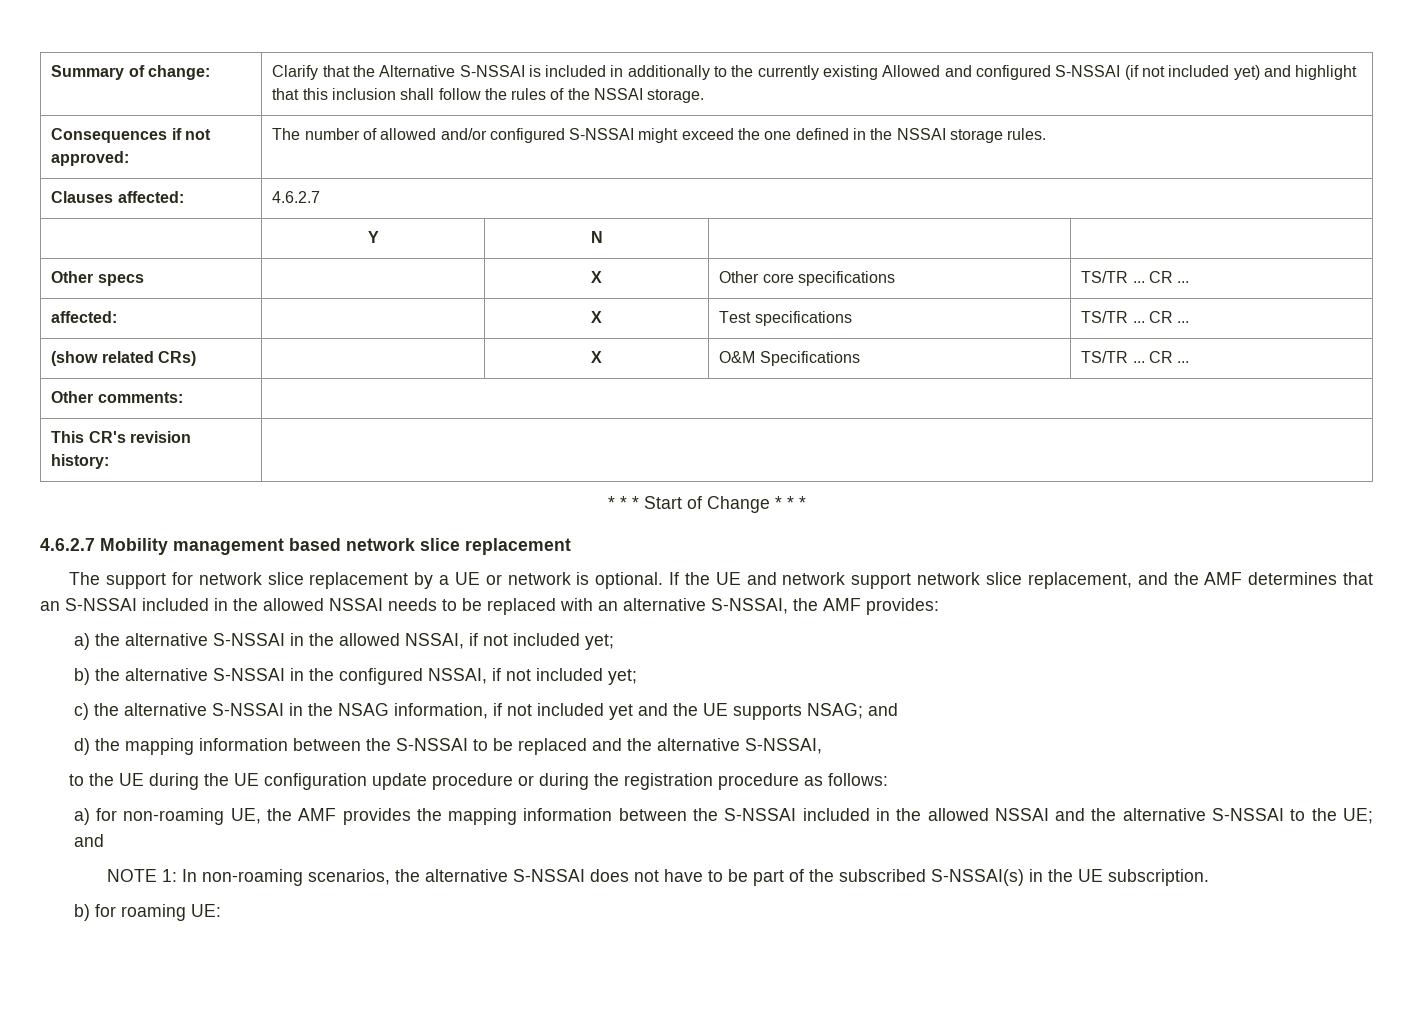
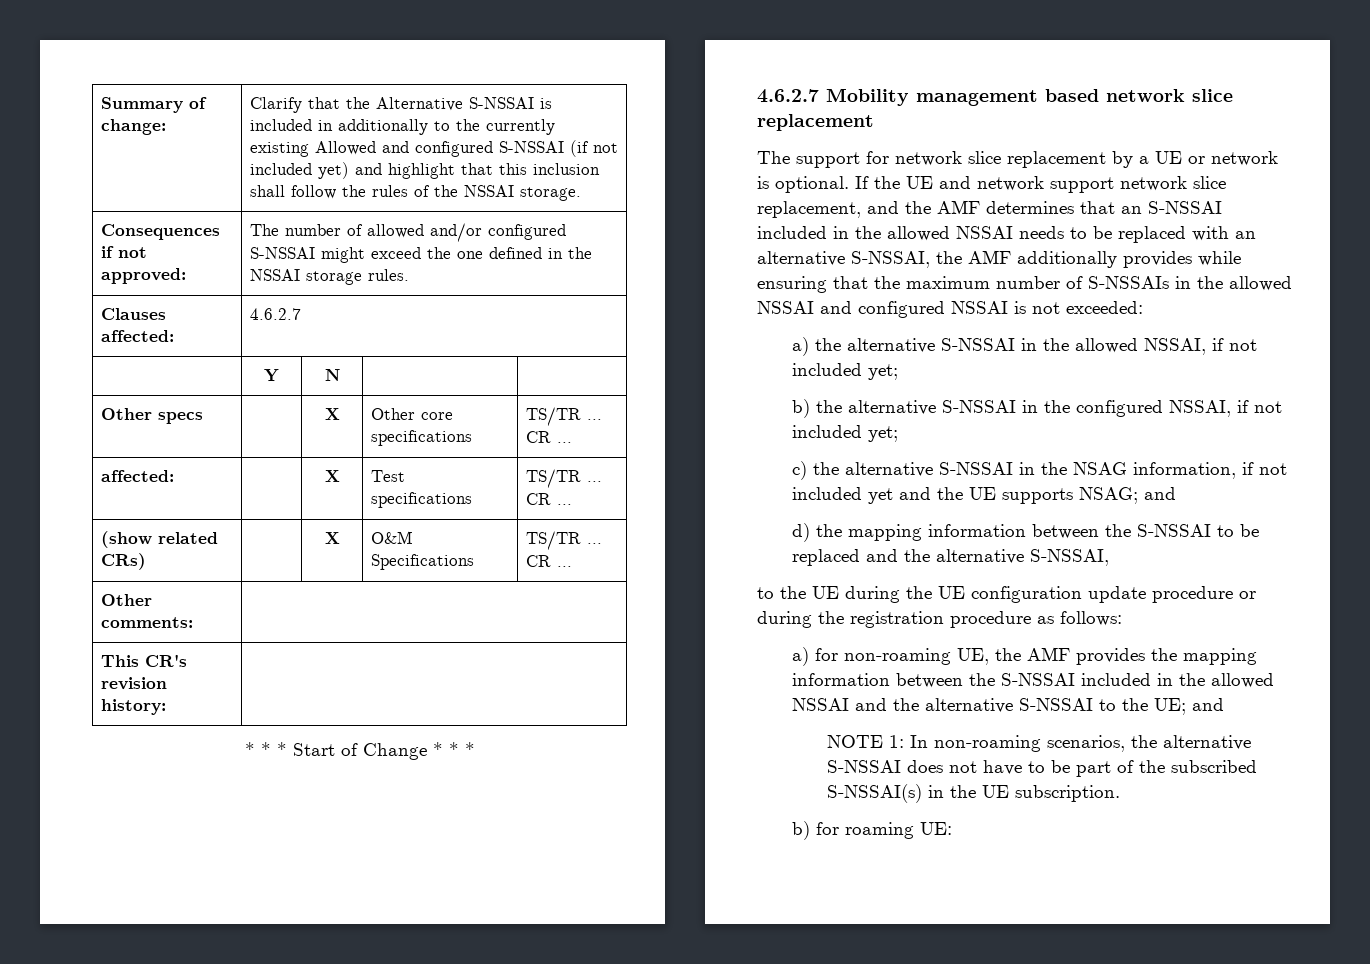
- If the UE and network support network slice replacement, and the AMF determines that an S-NSSAI included in the allowed NSSAI needs to be replaced with an alternative S-NSSAI, the AMF provides:
+ If the UE and network support network slice replacement, and the AMF determines that an S-NSSAI included in the allowed NSSAI needs to be replaced with an alternative S-NSSAI, the AMF additionally provides while ensuring that the maximum number of S-NSSAIs in the allowed NSSAI and configured NSSAI is not exceeded:

